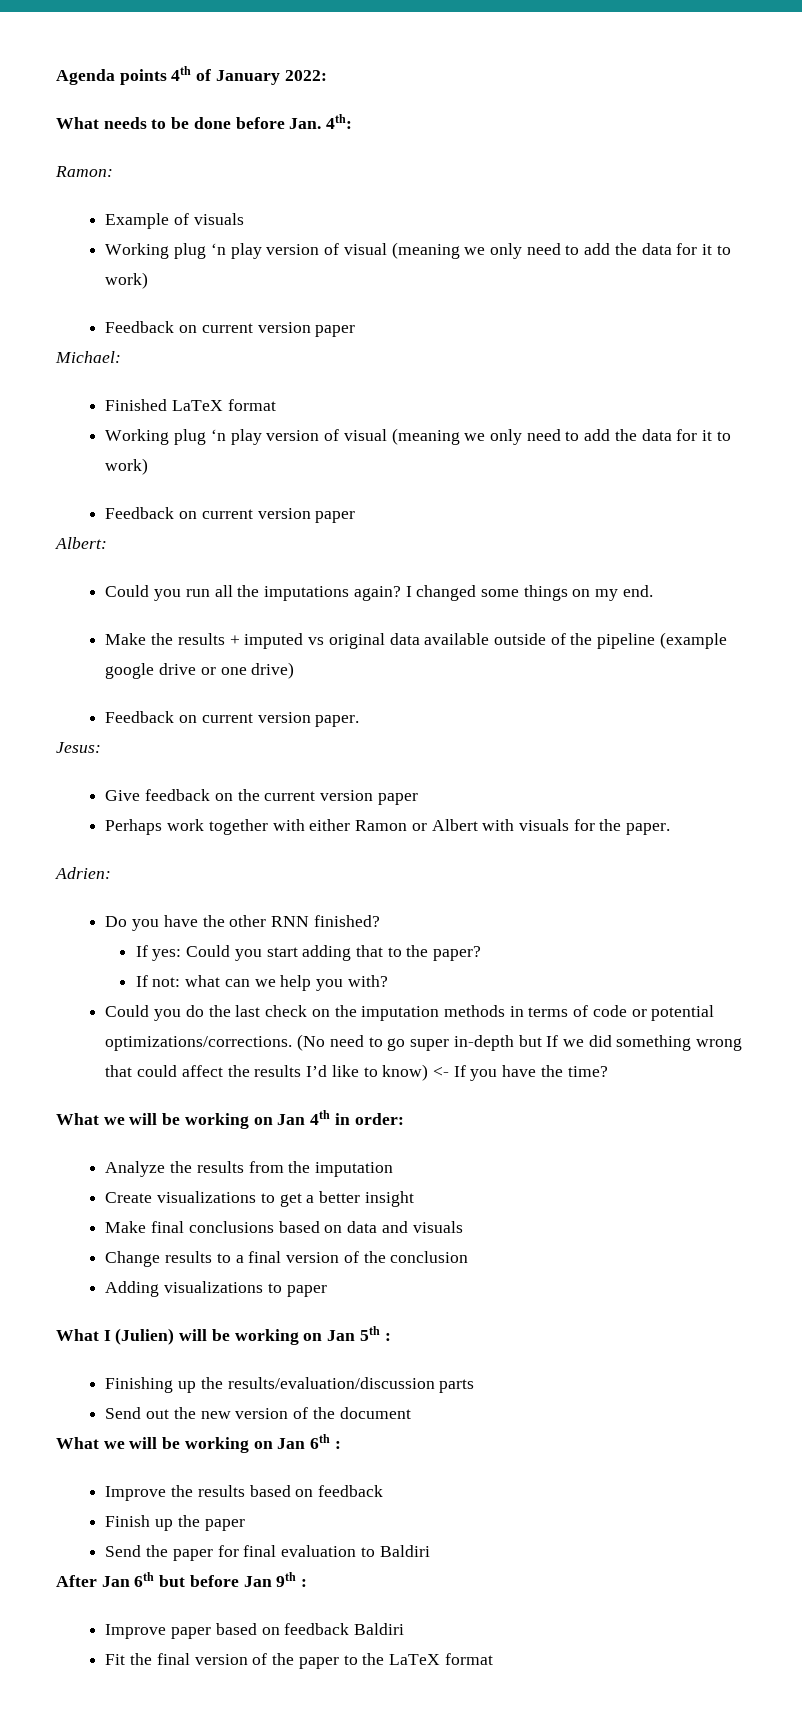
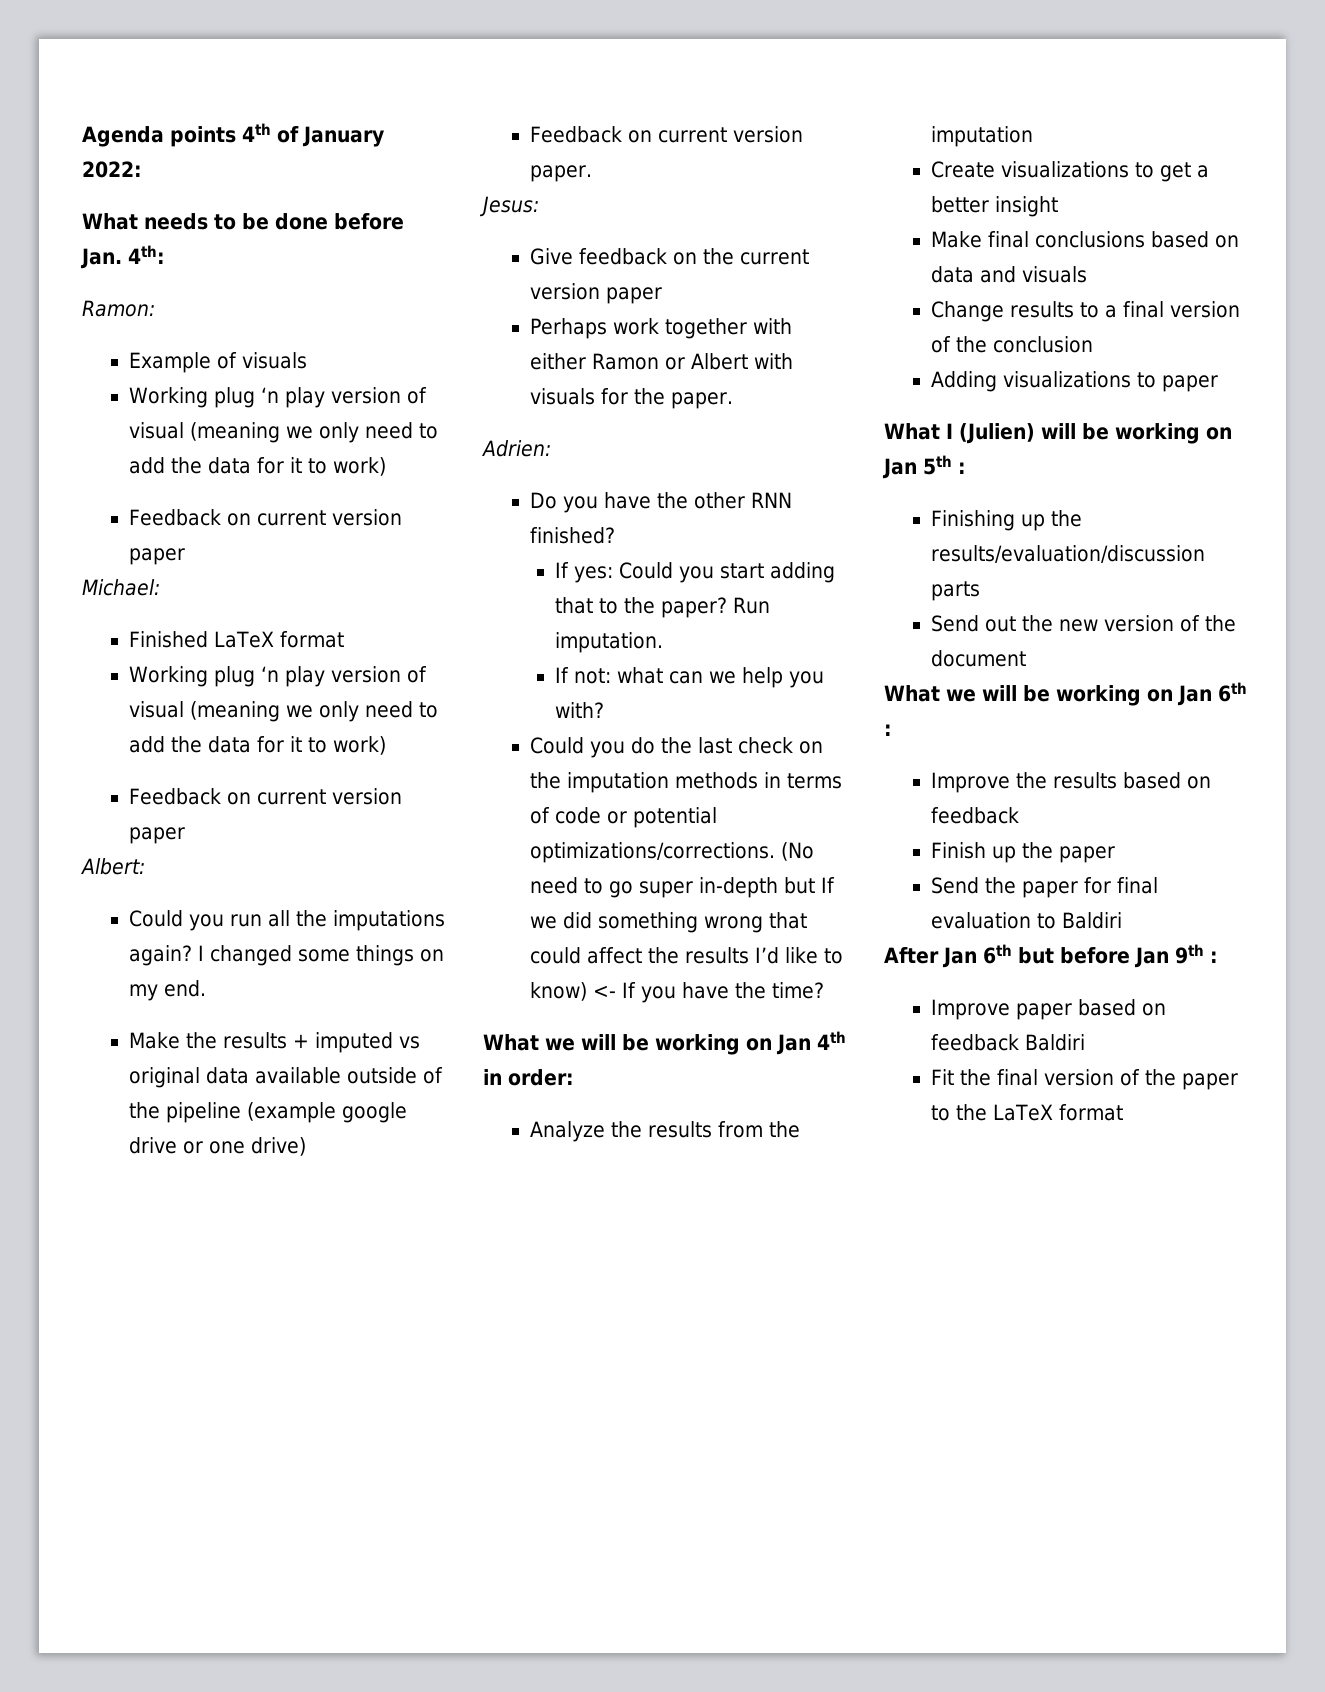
+ Run imputation.

